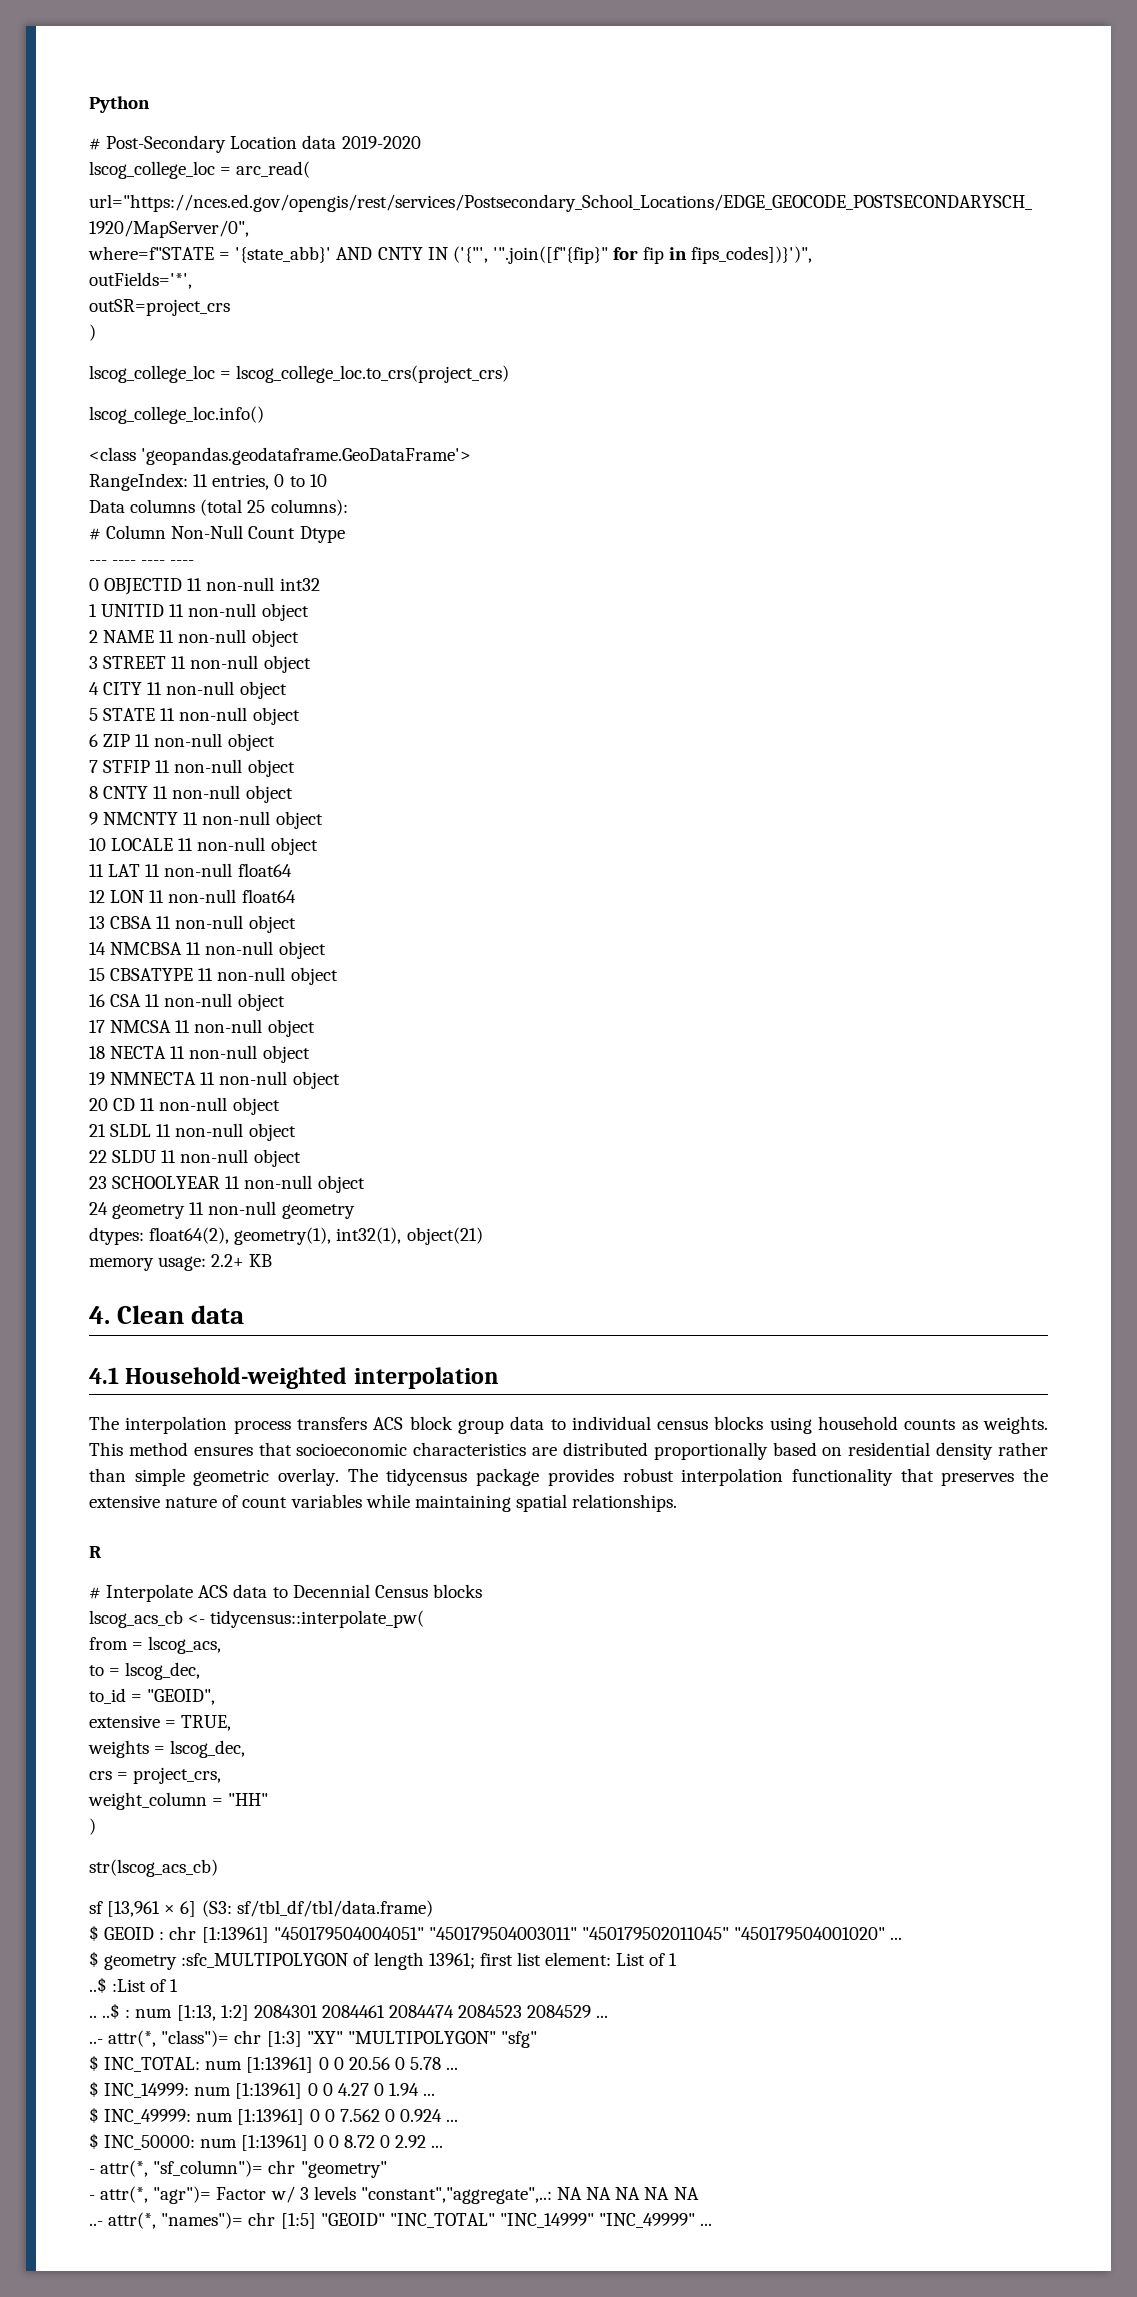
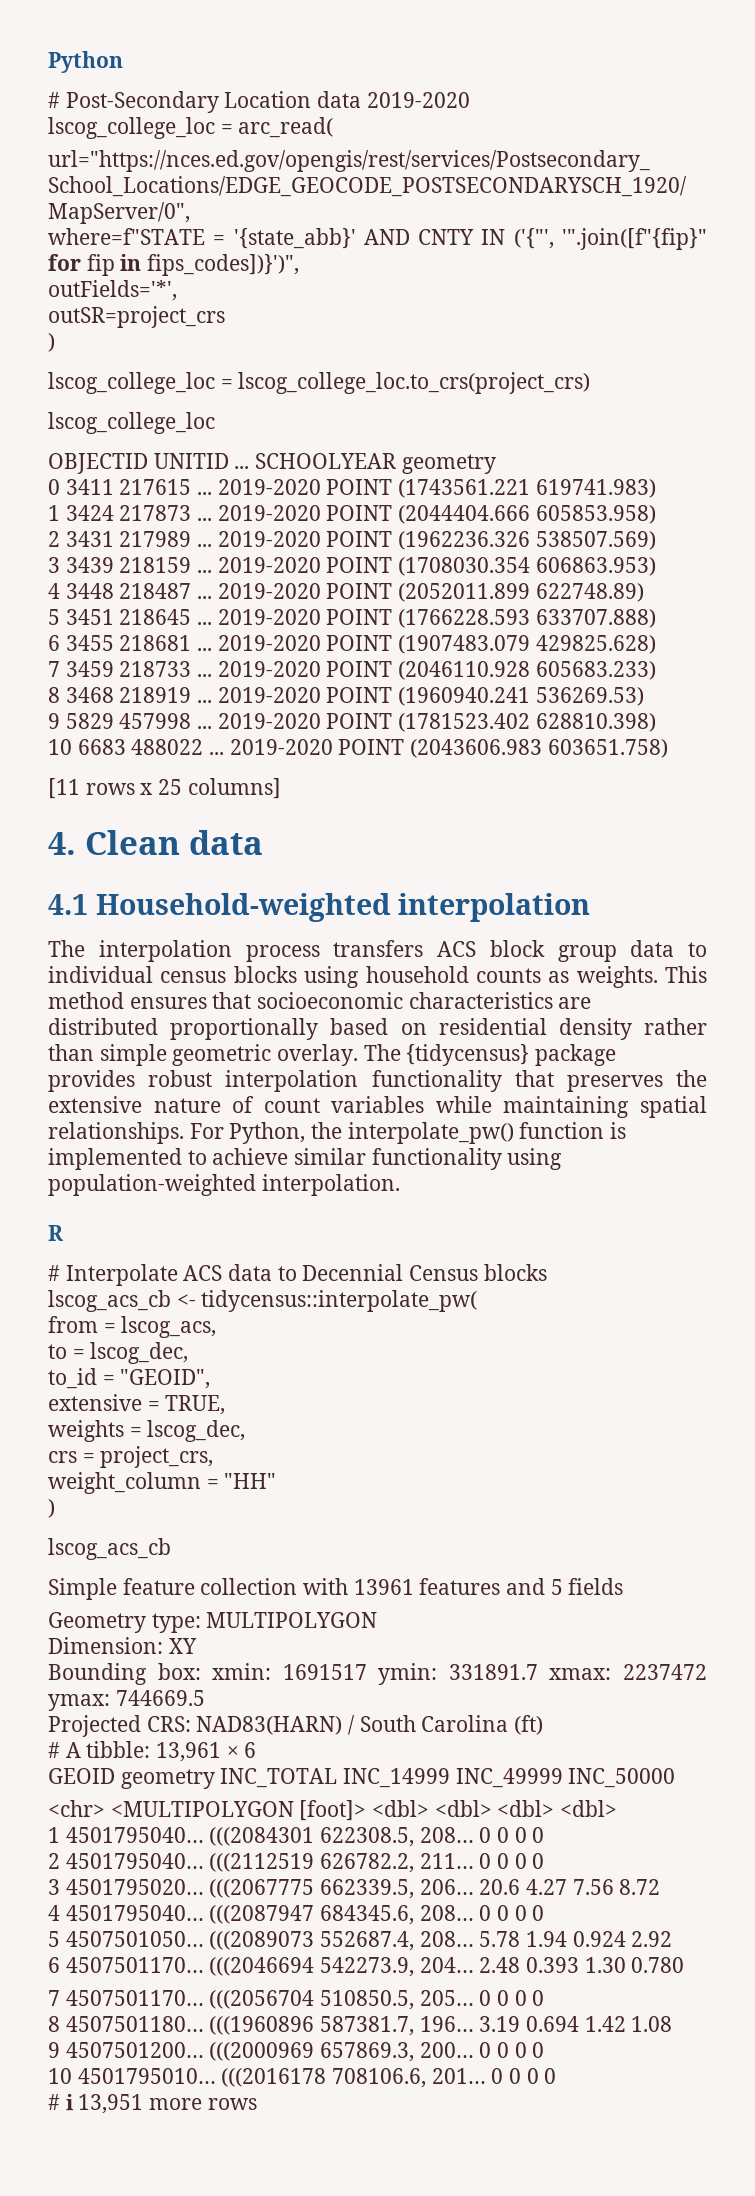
  lscog_college_loc = lscog_college_loc.to_crs(project_crs)
- lscog_college_loc.info()
- <class 'geopandas.geodataframe.GeoDataFrame'>
- RangeIndex: 11 entries, 0 to 10
- Data columns (total 25 columns):
- # Column Non-Null Count Dtype
- --- ---- ---- ----
- 0 OBJECTID 11 non-null int32
- 1 UNITID 11 non-null object
- 2 NAME 11 non-null object
- 3 STREET 11 non-null object
- 4 CITY 11 non-null object
- 5 STATE 11 non-null object
- 6 ZIP 11 non-null object
- 7 STFIP 11 non-null object
- 8 CNTY 11 non-null object
- 9 NMCNTY 11 non-null object
- 10 LOCALE 11 non-null object
- 11 LAT 11 non-null float64
- 12 LON 11 non-null float64
- 13 CBSA 11 non-null object
- 14 NMCBSA 11 non-null object
- 15 CBSATYPE 11 non-null object
- 16 CSA 11 non-null object
- 17 NMCSA 11 non-null object
- 18 NECTA 11 non-null object
- 19 NMNECTA 11 non-null object
- 20 CD 11 non-null object
- 21 SLDL 11 non-null object
- 22 SLDU 11 non-null object
- 23 SCHOOLYEAR 11 non-null object
- 24 geometry 11 non-null geometry
- dtypes: float64(2), geometry(1), int32(1), object(21)
- memory usage: 2.2+ KB
+ lscog_college_loc
+ OBJECTID UNITID ... SCHOOLYEAR geometry
+ 0 3411 217615 ... 2019-2020 POINT (1743561.221 619741.983)
+ 1 3424 217873 ... 2019-2020 POINT (2044404.666 605853.958)
+ 2 3431 217989 ... 2019-2020 POINT (1962236.326 538507.569)
+ 3 3439 218159 ... 2019-2020 POINT (1708030.354 606863.953)
+ 4 3448 218487 ... 2019-2020 POINT (2052011.899 622748.89)
+ 5 3451 218645 ... 2019-2020 POINT (1766228.593 633707.888)
+ 6 3455 218681 ... 2019-2020 POINT (1907483.079 429825.628)
+ 7 3459 218733 ... 2019-2020 POINT (2046110.928 605683.233)
+ 8 3468 218919 ... 2019-2020 POINT (1960940.241 536269.53)
+ 9 5829 457998 ... 2019-2020 POINT (1781523.402 628810.398)
+ 10 6683 488022 ... 2019-2020 POINT (2043606.983 603651.758)
+ [11 rows x 25 columns]
- The tidycensus package provides robust interpolation functionality that preserves the extensive nature of count variables while maintaining spatial relationships.
+ The {tidycensus} package provides robust interpolation functionality that preserves the extensive nature of count variables while maintaining spatial relationships. For Python, the interpolate_pw() function is implemented to achieve similar functionality using population-weighted interpolation.
  weight_column = "HH"
  )
- str(lscog_acs_cb)
- sf [13,961 × 6] (S3: sf/tbl_df/tbl/data.frame)
- $ GEOID : chr [1:13961] "450179504004051" "450179504003011" "450179502011045" "450179504001020" ...
- $ geometry :sfc_MULTIPOLYGON of length 13961; first list element: List of 1
- ..$ :List of 1
- .. ..$ : num [1:13, 1:2] 2084301 2084461 2084474 2084523 2084529 ...
- ..- attr(*, "class")= chr [1:3] "XY" "MULTIPOLYGON" "sfg"
- $ INC_TOTAL: num [1:13961] 0 0 20.56 0 5.78 ...
- $ INC_14999: num [1:13961] 0 0 4.27 0 1.94 ...
- $ INC_49999: num [1:13961] 0 0 7.562 0 0.924 ...
- $ INC_50000: num [1:13961] 0 0 8.72 0 2.92 ...
- - attr(*, "sf_column")= chr "geometry"
- - attr(*, "agr")= Factor w/ 3 levels "constant","aggregate",..: NA NA NA NA NA
- ..- attr(*, "names")= chr [1:5] "GEOID" "INC_TOTAL" "INC_14999" "INC_49999" ...
+ lscog_acs_cb
+ Simple feature collection with 13961 features and 5 fields
+ Geometry type: MULTIPOLYGON
+ Dimension: XY
+ Bounding box: xmin: 1691517 ymin: 331891.7 xmax: 2237472 ymax: 744669.5
+ Projected CRS: NAD83(HARN) / South Carolina (ft)
+ # A tibble: 13,961 × 6
+ GEOID geometry INC_TOTAL INC_14999 INC_49999 INC_50000
+ <chr> <MULTIPOLYGON [foot]> <dbl> <dbl> <dbl> <dbl>
+ 1 4501795040… (((2084301 622308.5, 208… 0 0 0 0
+ 2 4501795040… (((2112519 626782.2, 211… 0 0 0 0
+ 3 4501795020… (((2067775 662339.5, 206… 20.6 4.27 7.56 8.72
+ 4 4501795040… (((2087947 684345.6, 208… 0 0 0 0
+ 5 4507501050… (((2089073 552687.4, 208… 5.78 1.94 0.924 2.92
+ 6 4507501170… (((2046694 542273.9, 204… 2.48 0.393 1.30 0.780
+ 7 4507501170… (((2056704 510850.5, 205… 0 0 0 0
+ 8 4507501180… (((1960896 587381.7, 196… 3.19 0.694 1.42 1.08
+ 9 4507501200… (((2000969 657869.3, 200… 0 0 0 0
+ 10 4501795010… (((2016178 708106.6, 201… 0 0 0 0
+ # ℹ 13,951 more rows

